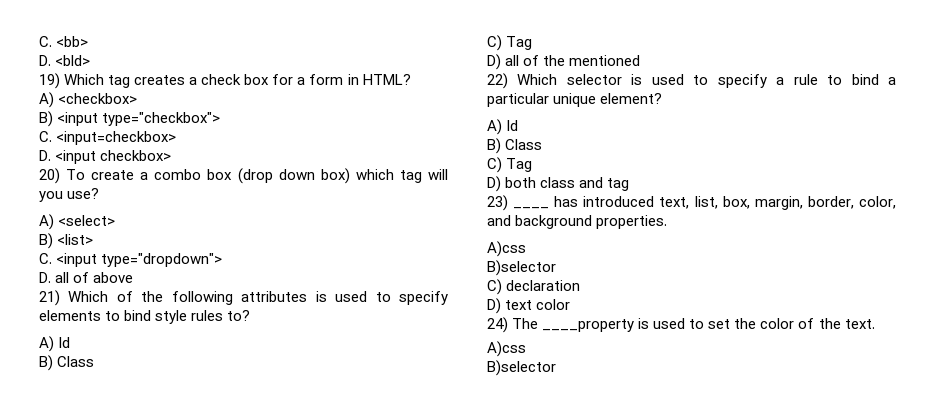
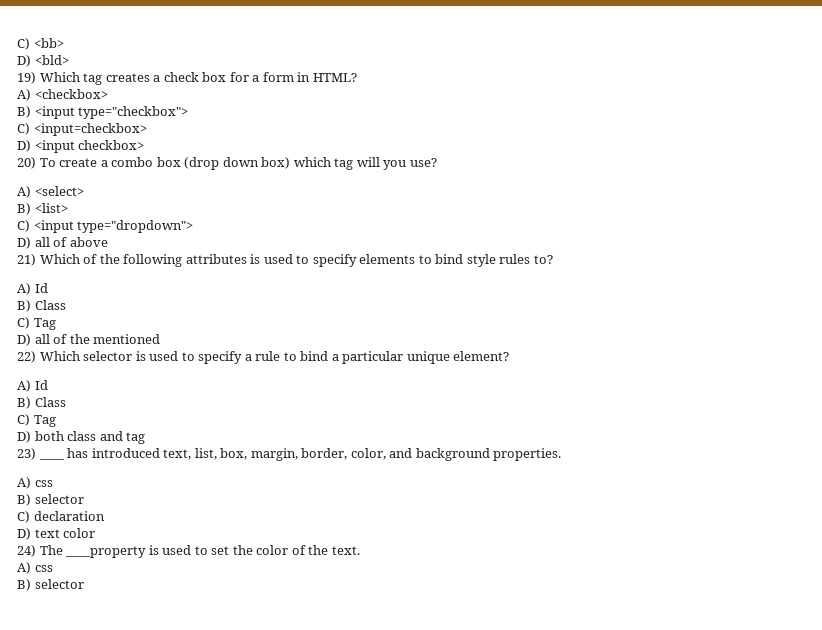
- C. <bb>
+ C) <bb>
- D. <bld>
+ D) <bld>
- C. <input=checkbox>
+ C) <input=checkbox>
- D. <input checkbox>
+ D) <input checkbox>
- C. <input type="dropdown">
+ C) <input type="dropdown">
- D. all of above
+ D) all of above
  23) ____ has introduced text, list, box, margin, border, color, and background properties.
- A)css
- B)selector
+ A) css
+ B) selector
  24) The ____property is used to set the color of the text.
- A)css
- B)selector
+ A) css
+ B) selector

